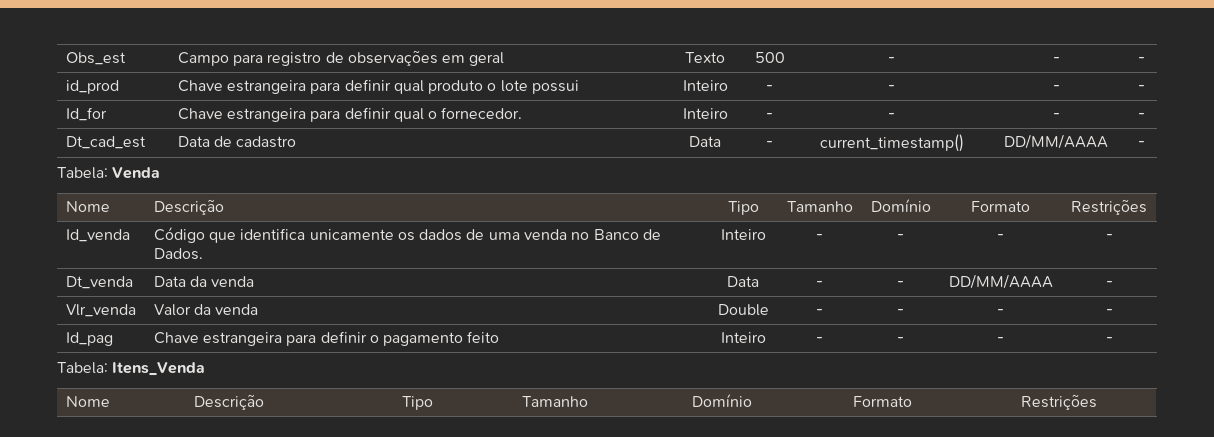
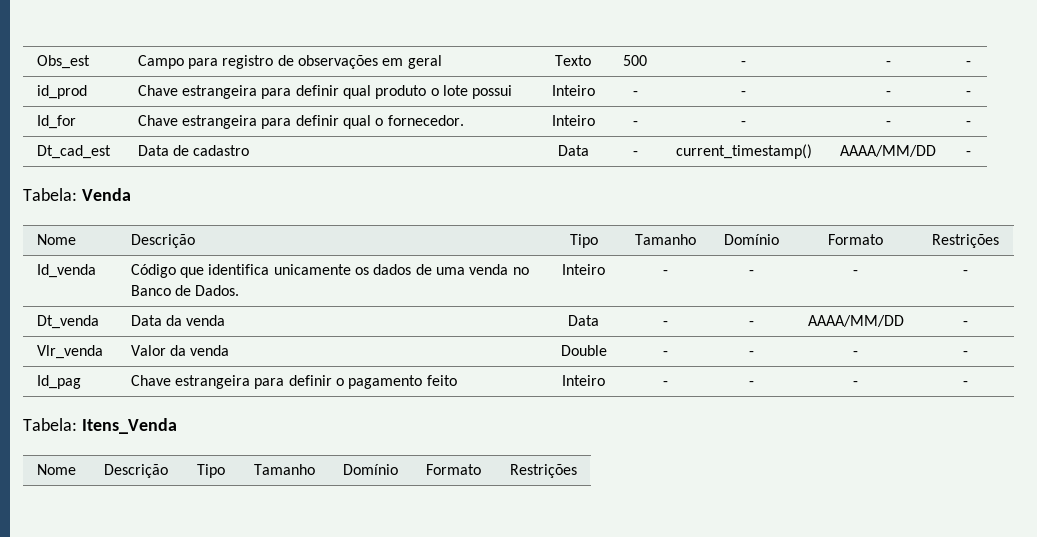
- Dt_cad_est | Data de cadastro | Data | - | current_timestamp() | DD/MM/AAAA | -
+ Dt_cad_est | Data de cadastro | Data | - | current_timestamp() | AAAA/MM/DD | -
- Dt_venda | Data da venda | Data | - | - | DD/MM/AAAA | -
+ Dt_venda | Data da venda | Data | - | - | AAAA/MM/DD | -

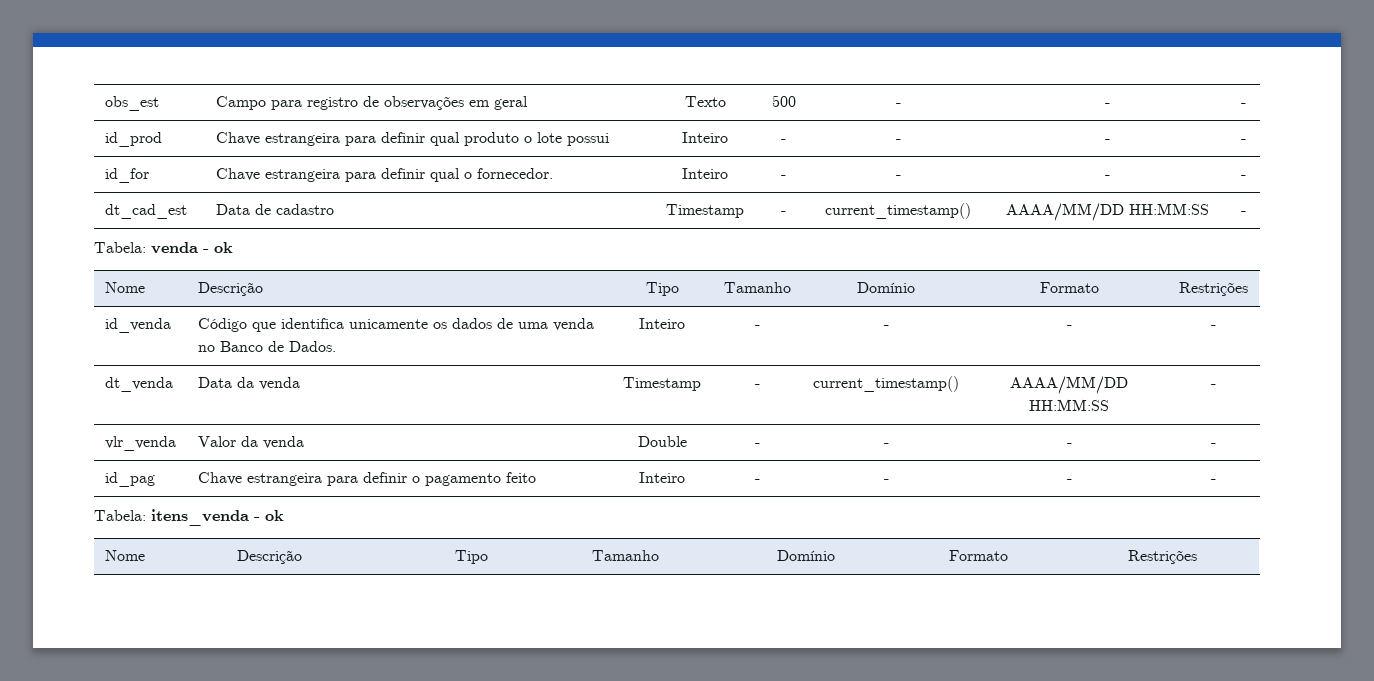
- Obs_est | Campo para registro de observações em geral | Texto | 500 | - | - | -
+ obs_est | Campo para registro de observações em geral | Texto | 500 | - | - | -
- Id_for | Chave estrangeira para definir qual o fornecedor. | Inteiro | - | - | - | -
+ id_for | Chave estrangeira para definir qual o fornecedor. | Inteiro | - | - | - | -
- Dt_cad_est | Data de cadastro | Data | - | current_timestamp() | AAAA/MM/DD | -
- Tabela: Venda
+ dt_cad_est | Data de cadastro | Timestamp | - | current_timestamp() | AAAA/MM/DD HH:MM:SS | -
+ Tabela: venda - ok
- Id_venda | Código que identifica unicamente os dados de uma venda no Banco de Dados. | Inteiro | - | - | - | -
+ id_venda | Código que identifica unicamente os dados de uma venda no Banco de Dados. | Inteiro | - | - | - | -
- Dt_venda | Data da venda | Data | - | - | AAAA/MM/DD | -
- Vlr_venda | Valor da venda | Double | - | - | - | -
+ dt_venda | Data da venda | Timestamp | - | current_timestamp() | AAAA/MM/DD HH:MM:SS | -
+ vlr_venda | Valor da venda | Double | - | - | - | -
- Id_pag | Chave estrangeira para definir o pagamento feito | Inteiro | - | - | - | -
+ id_pag | Chave estrangeira para definir o pagamento feito | Inteiro | - | - | - | -
- Tabela: Itens_Venda
+ Tabela: itens_venda - ok

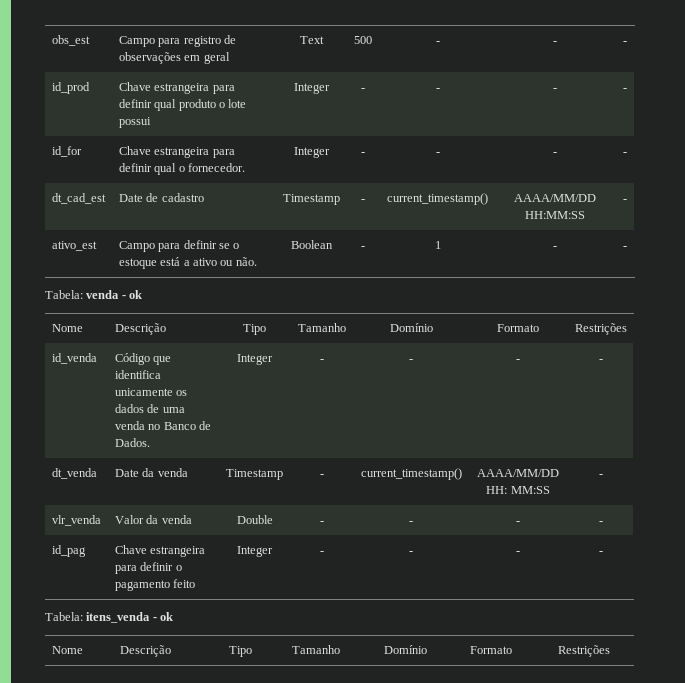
- obs_est | Campo para registro de observações em geral | Texto | 500 | - | - | -
+ obs_est | Campo para registro de observações em geral | Text | 500 | - | - | -
- id_prod | Chave estrangeira para definir qual produto o lote possui | Inteiro | - | - | - | -
+ id_prod | Chave estrangeira para definir qual produto o lote possui | Integer | - | - | - | -
- id_for | Chave estrangeira para definir qual o fornecedor. | Inteiro | - | - | - | -
+ id_for | Chave estrangeira para definir qual o fornecedor. | Integer | - | - | - | -
- dt_cad_est | Data de cadastro | Timestamp | - | current_timestamp() | AAAA/MM/DD HH:MM:SS | -
+ dt_cad_est | Date de cadastro | Timestamp | - | current_timestamp() | AAAA/MM/DD HH:MM:SS | -
+ ativo_est | Campo para definir se o estoque está a ativo ou não. | Boolean | - | 1 | - | -
- id_venda | Código que identifica unicamente os dados de uma venda no Banco de Dados. | Inteiro | - | - | - | -
+ id_venda | Código que identifica unicamente os dados de uma venda no Banco de Dados. | Integer | - | - | - | -
- dt_venda | Data da venda | Timestamp | - | current_timestamp() | AAAA/MM/DD HH:MM:SS | -
+ dt_venda | Date da venda | Timestamp | - | current_timestamp() | AAAA/MM/DD HH: MM:SS | -
- id_pag | Chave estrangeira para definir o pagamento feito | Inteiro | - | - | - | -
+ id_pag | Chave estrangeira para definir o pagamento feito | Integer | - | - | - | -

